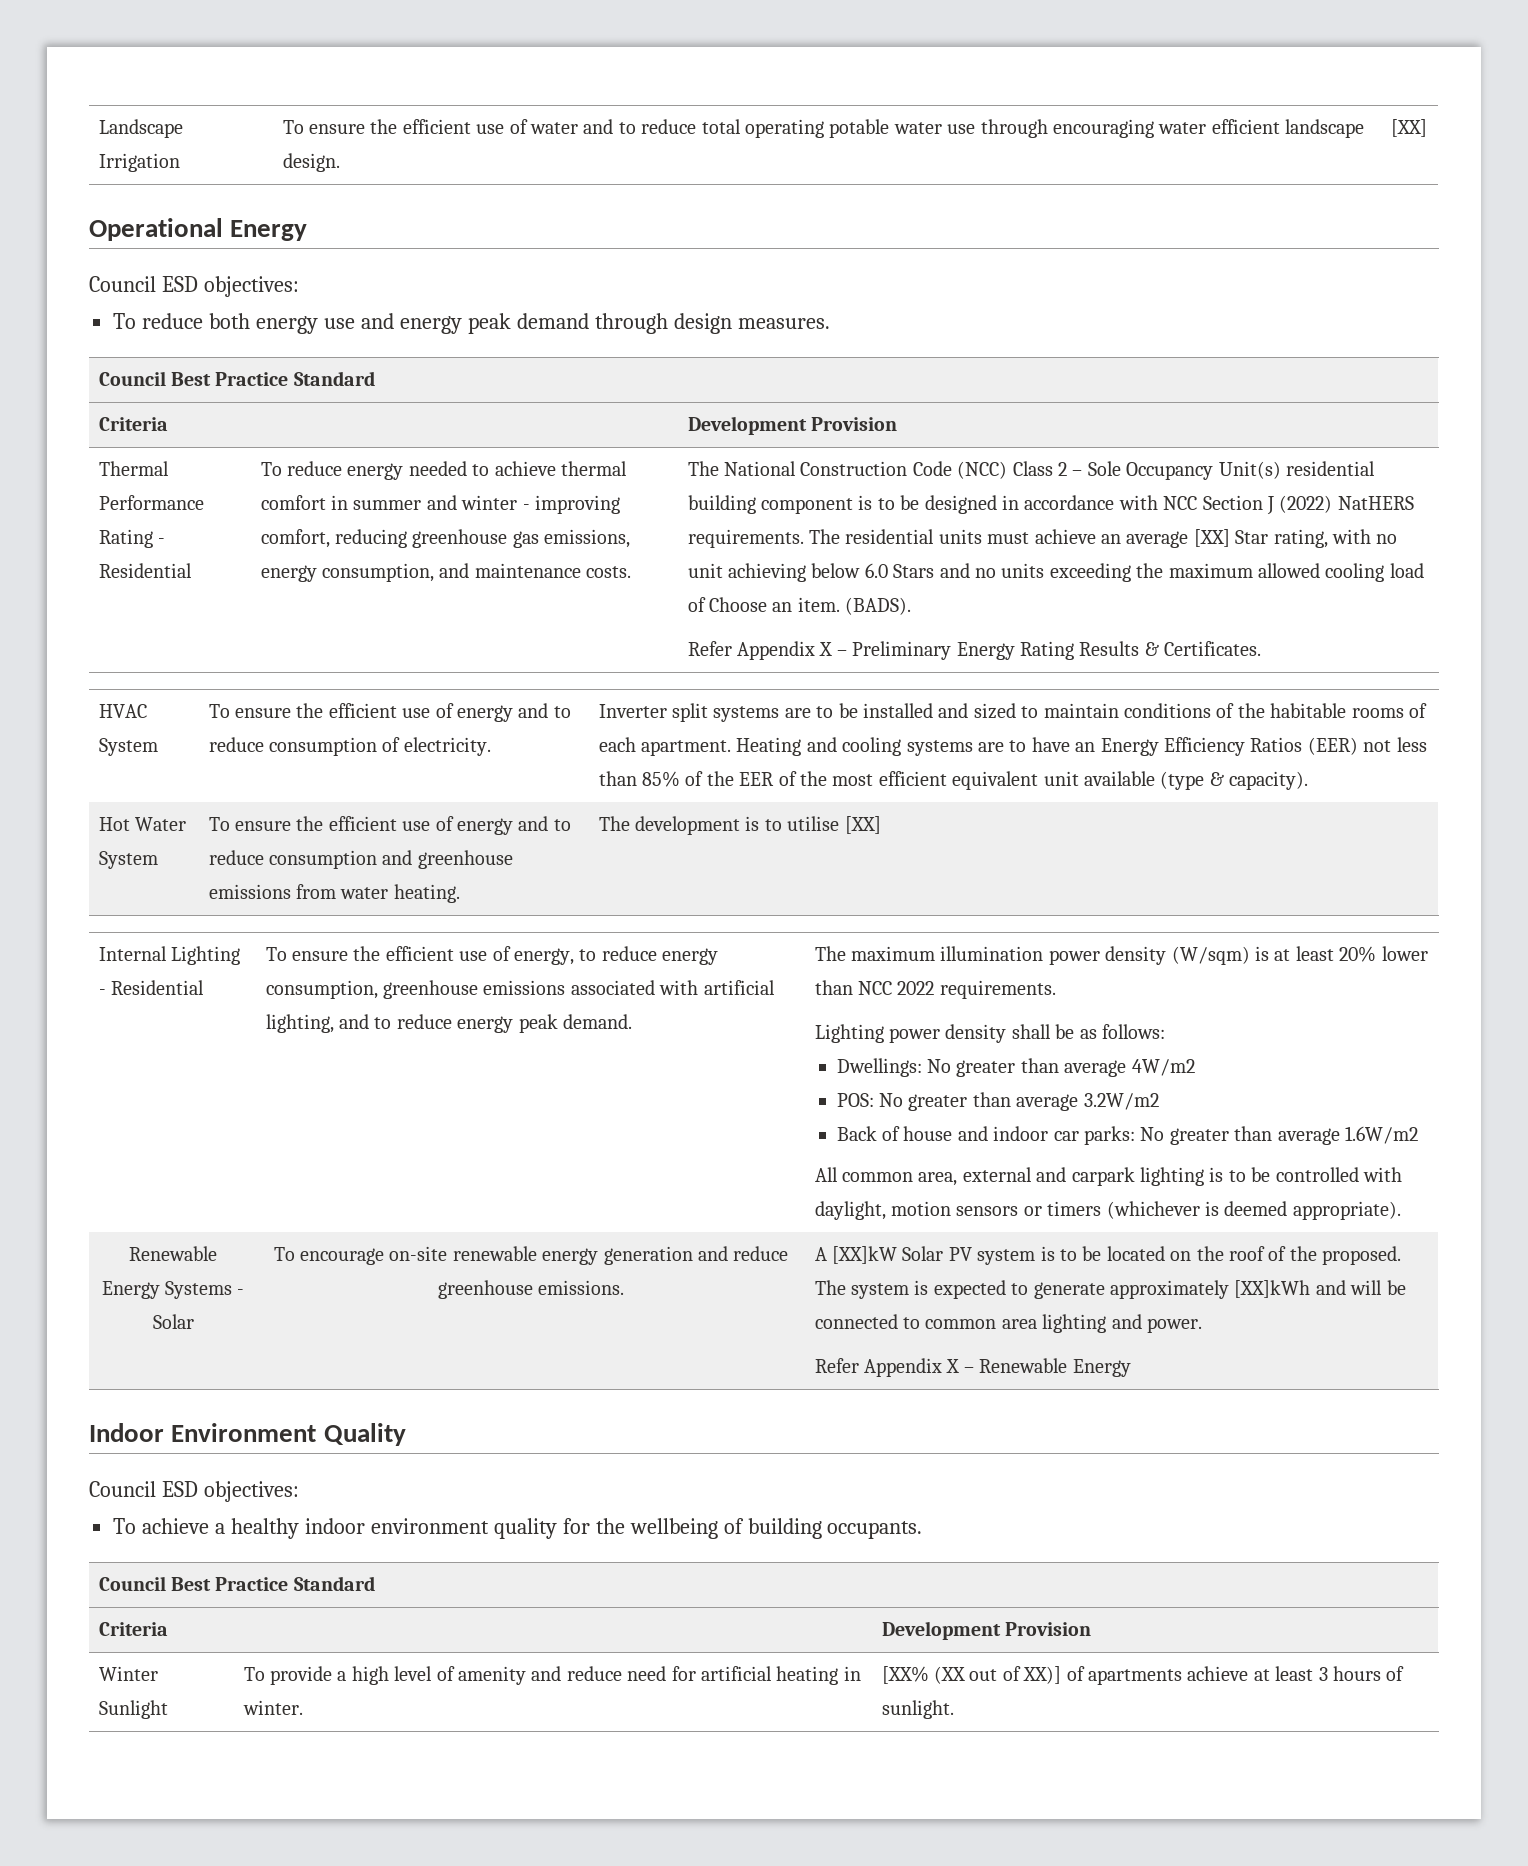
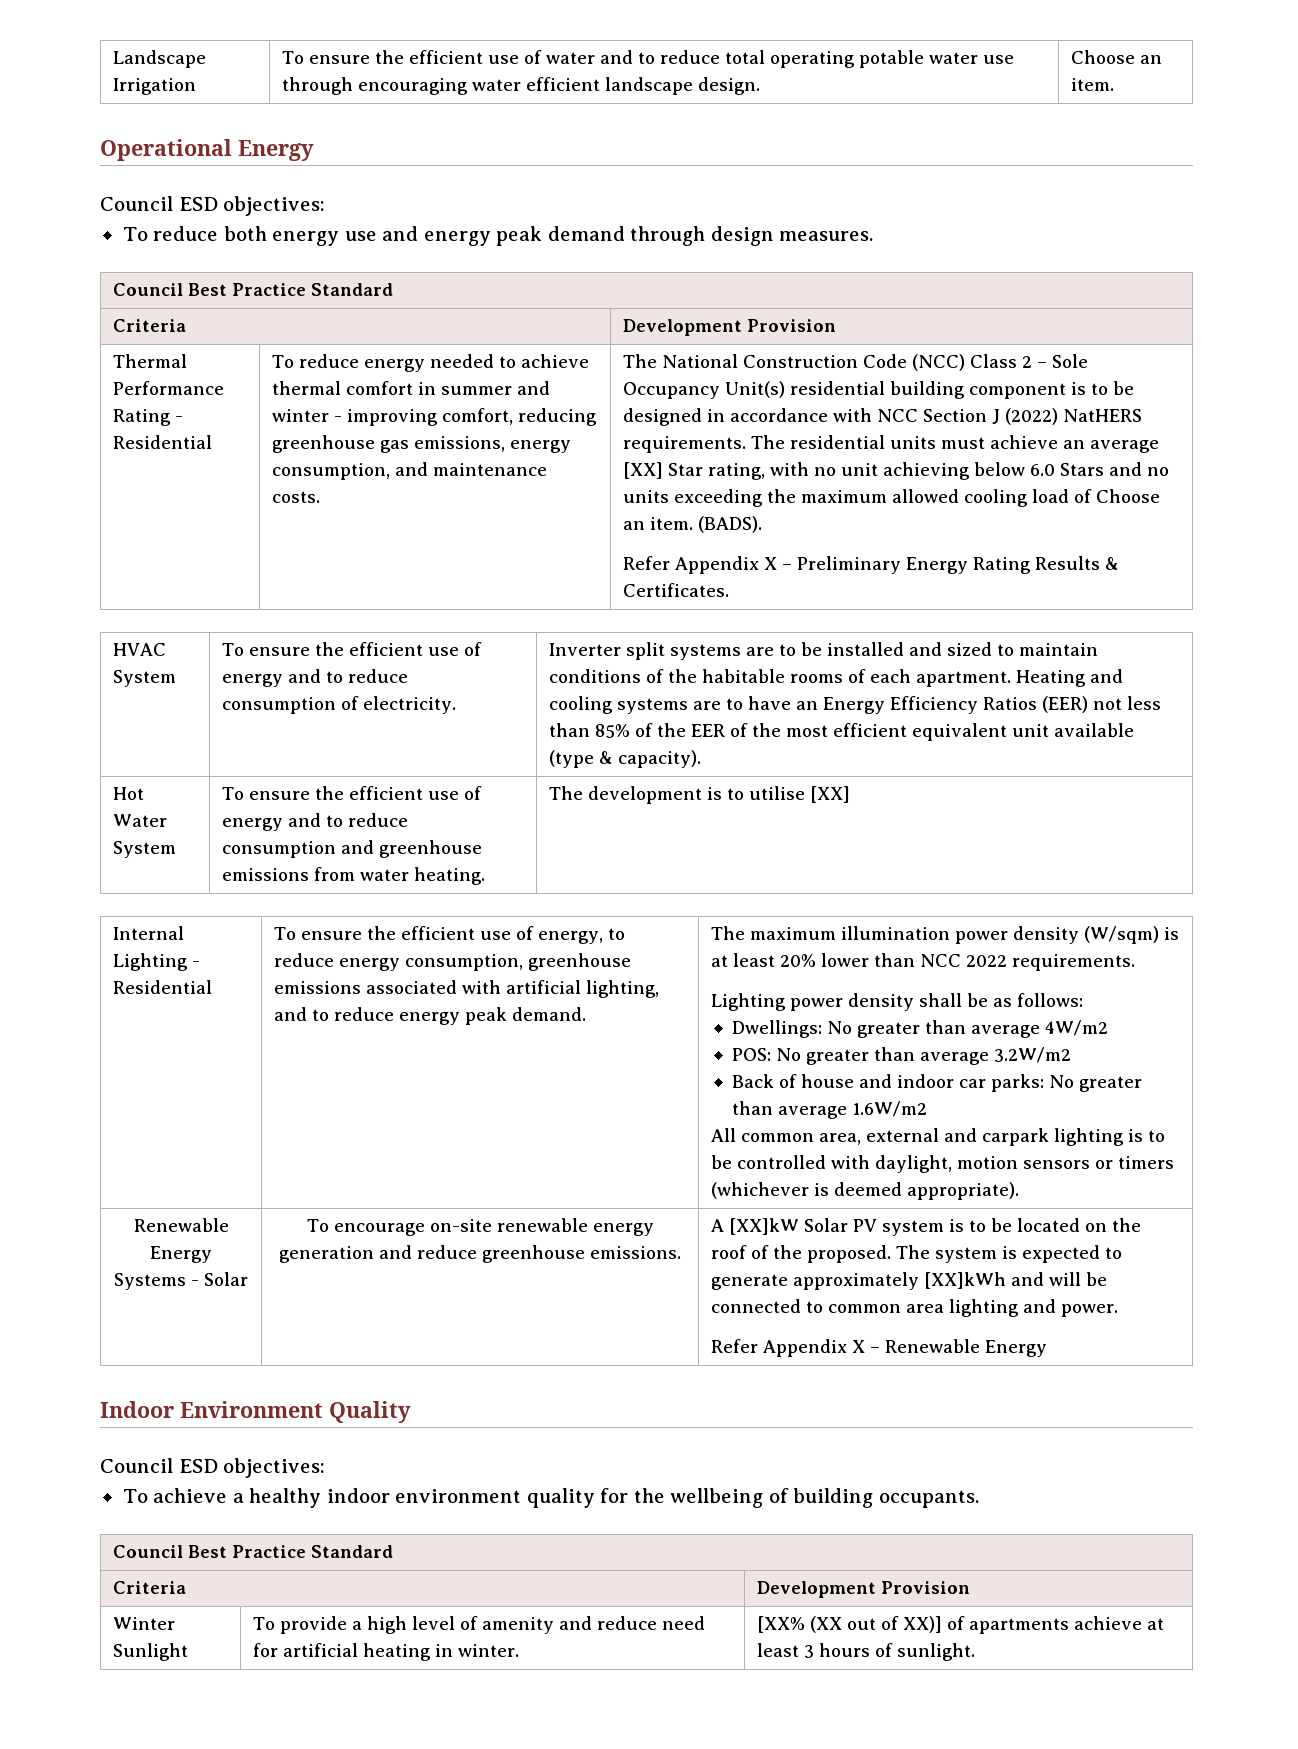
- Landscape Irrigation | To ensure the efficient use of water and to reduce total operating potable water use through encouraging water efficient landscape design. | [XX]
+ Landscape Irrigation | To ensure the efficient use of water and to reduce total operating potable water use through encouraging water efficient landscape design. | Choose an item.

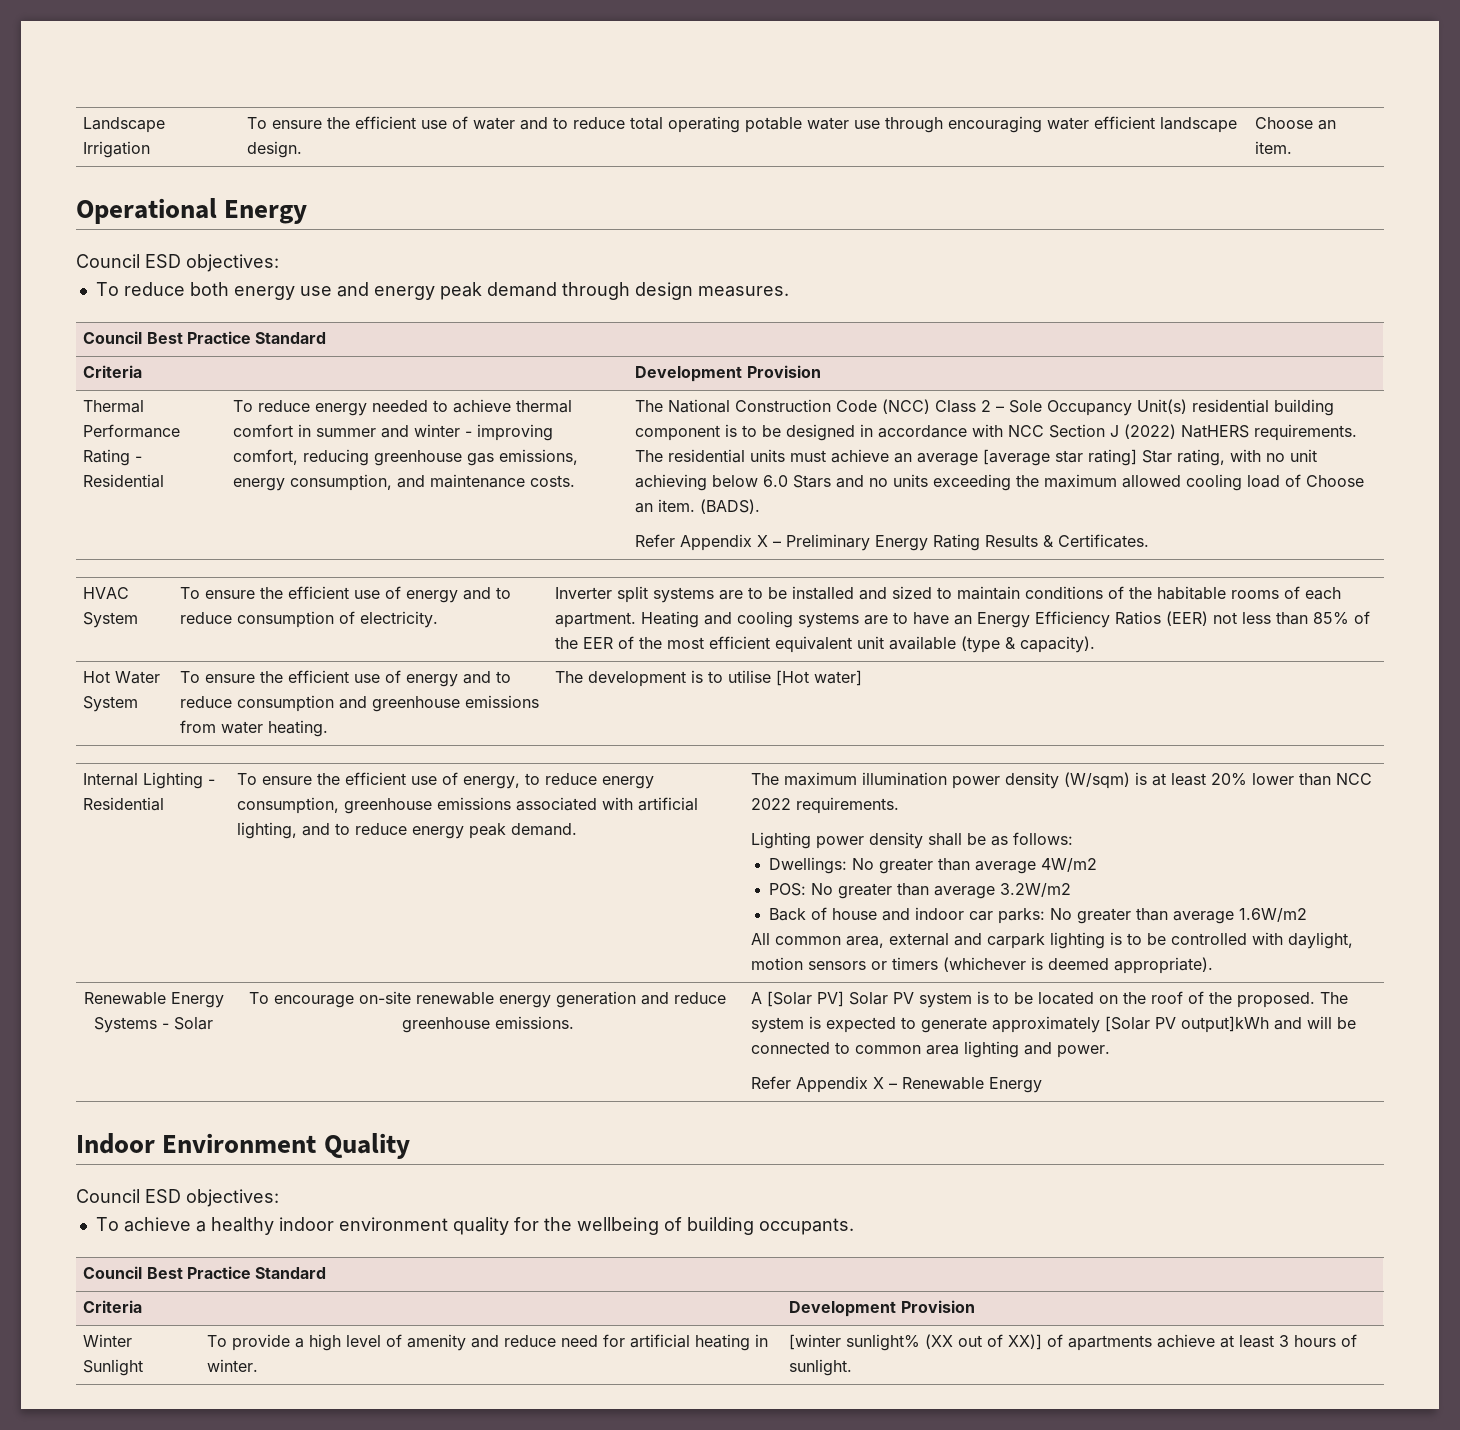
- The residential units must achieve an average [XX] Star rating, with no unit achieving below 6.0 Stars and no units exceeding the maximum allowed cooling load of Choose an item.
+ The residential units must achieve an average [average star rating] Star rating, with no unit achieving below 6.0 Stars and no units exceeding the maximum allowed cooling load of Choose an item.
- Hot Water System | To ensure the efficient use of energy and to reduce consumption and greenhouse emissions from water heating. | The development is to utilise [XX]
+ Hot Water System | To ensure the efficient use of energy and to reduce consumption and greenhouse emissions from water heating. | The development is to utilise [Hot water]
- A [XX]kW Solar PV system is to be located on the roof of the proposed.
+ A [Solar PV] Solar PV system is to be located on the roof of the proposed.
- The system is expected to generate approximately [XX]kWh and will be connected to common area lighting and power.
+ The system is expected to generate approximately [Solar PV output]kWh and will be connected to common area lighting and power.
- Winter Sunlight | To provide a high level of amenity and reduce need for artificial heating in winter. | [XX% (XX out of XX)] of apartments achieve at least 3 hours of sunlight.
+ Winter Sunlight | To provide a high level of amenity and reduce need for artificial heating in winter. | [winter sunlight% (XX out of XX)] of apartments achieve at least 3 hours of sunlight.

